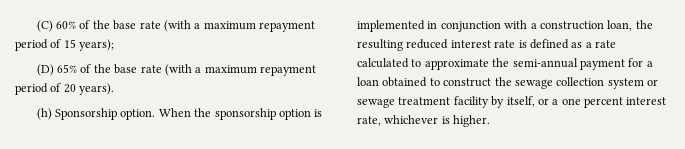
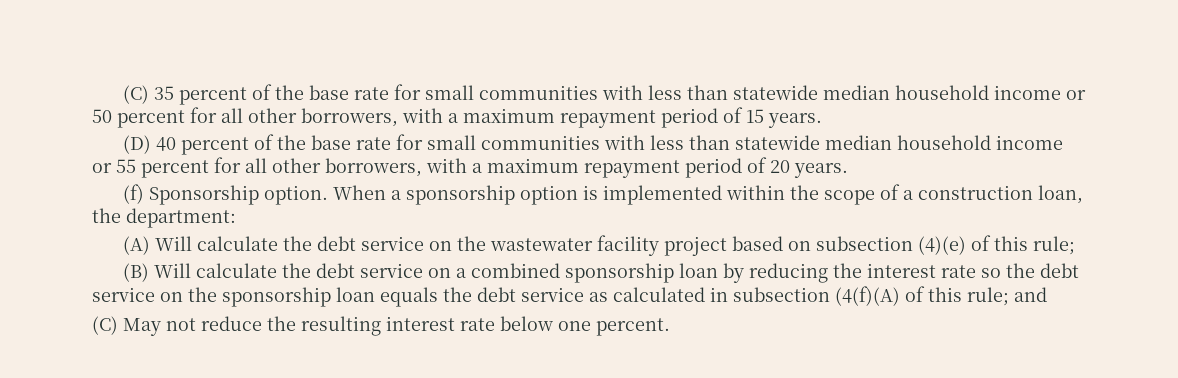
- (C) 60% of the base rate (with a maximum repayment period of 15 years);
+ (C) 35 percent of the base rate for small communities with less than statewide median household income or 50 percent for all other borrowers, with a maximum repayment period of 15 years.
- (D) 65% of the base rate (with a maximum repayment period of 20 years).
- (h) Sponsorship option.
+ (D) 40 percent of the base rate for small communities with less than statewide median household income or 55 percent for all other borrowers, with a maximum repayment period of 20 years.
+ (f) Sponsorship option.
- When the sponsorship option is implemented in conjunction with a construction loan, the resulting reduced interest rate is defined as a rate calculated to approximate the semi-annual payment for a loan obtained to construct the sewage collection system or sewage treatment facility by itself, or a one percent interest rate, whichever is higher.
+ When a sponsorship option is implemented within the scope of a construction loan, the department:
+ (A) Will calculate the debt service on the wastewater facility project based on subsection (4)(e) of this rule;
+ (B) Will calculate the debt service on a combined sponsorship loan by reducing the interest rate so the debt service on the sponsorship loan equals the debt service as calculated in subsection (4(f)(A) of this rule; and
+ (C) May not reduce the resulting interest rate below one percent.

